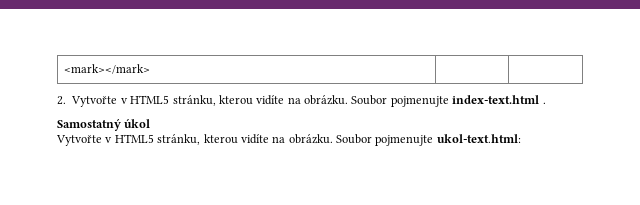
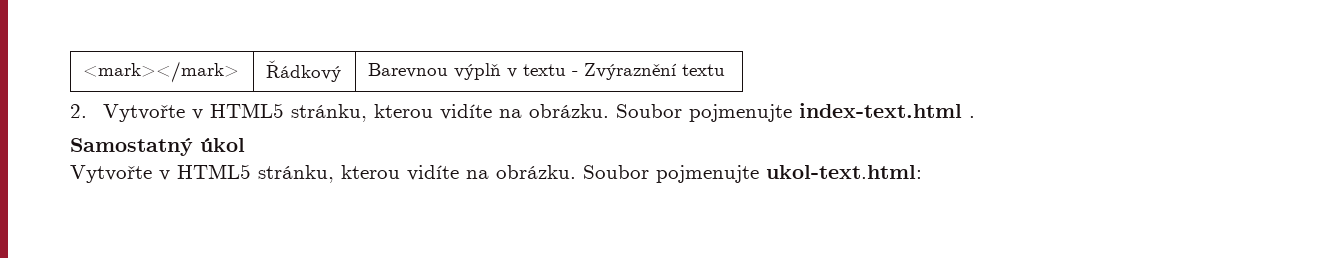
- <mark></mark> | |
+ <mark></mark> | Řádkový | Barevnou výplň v textu - Zvýraznění textu

